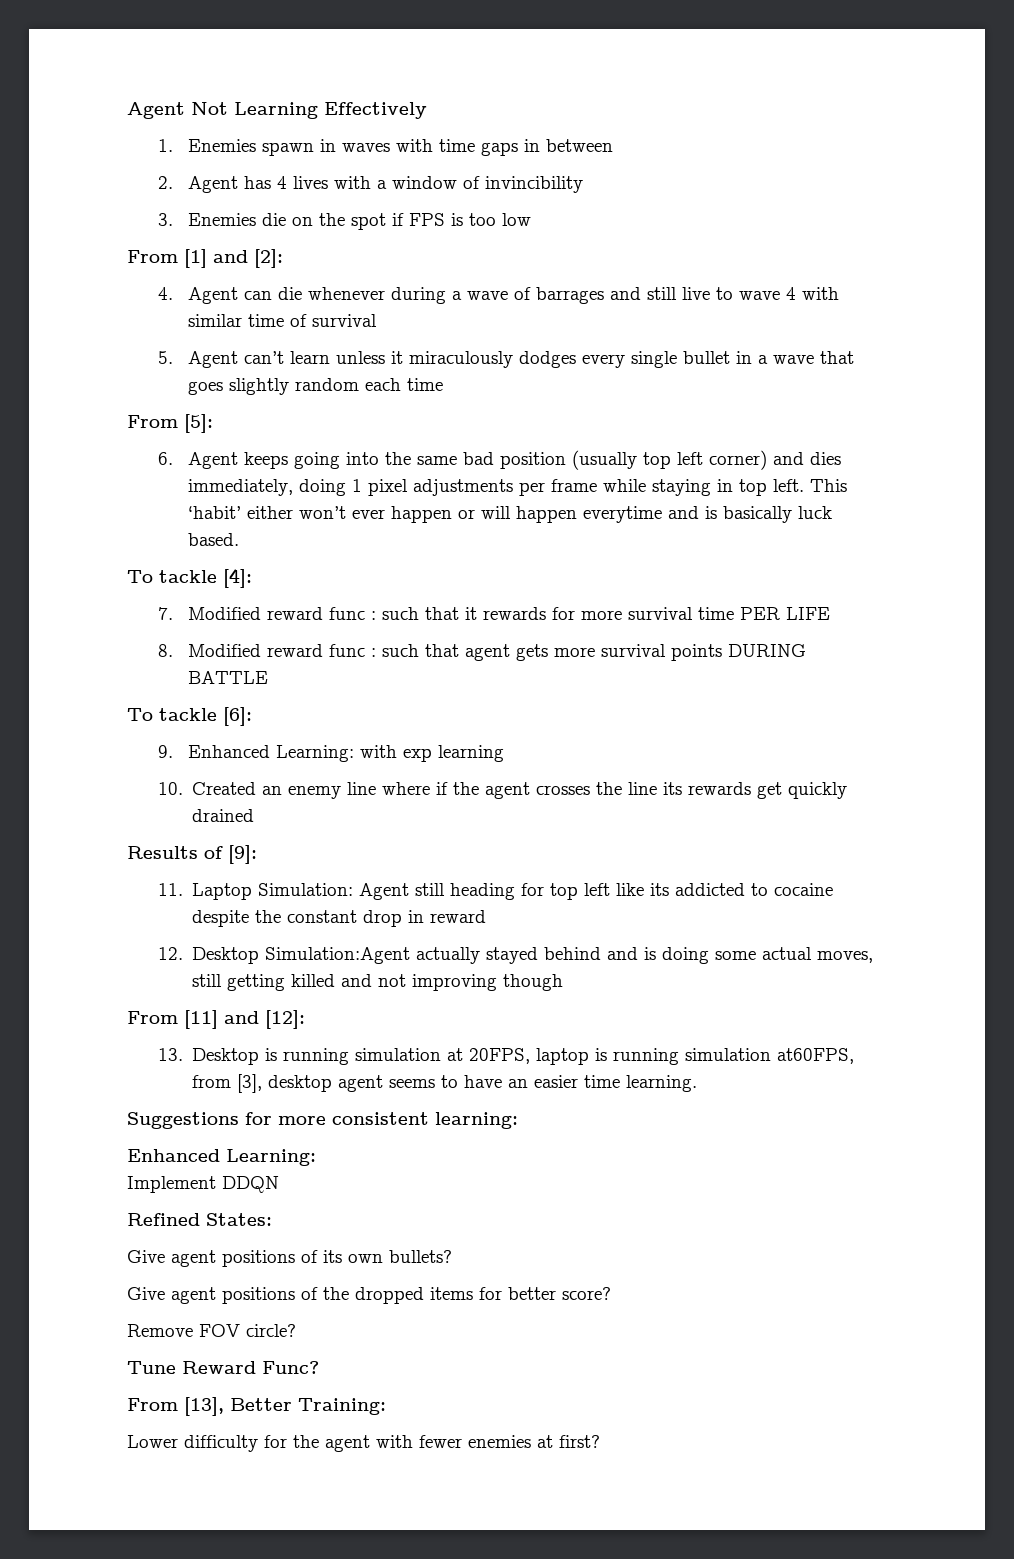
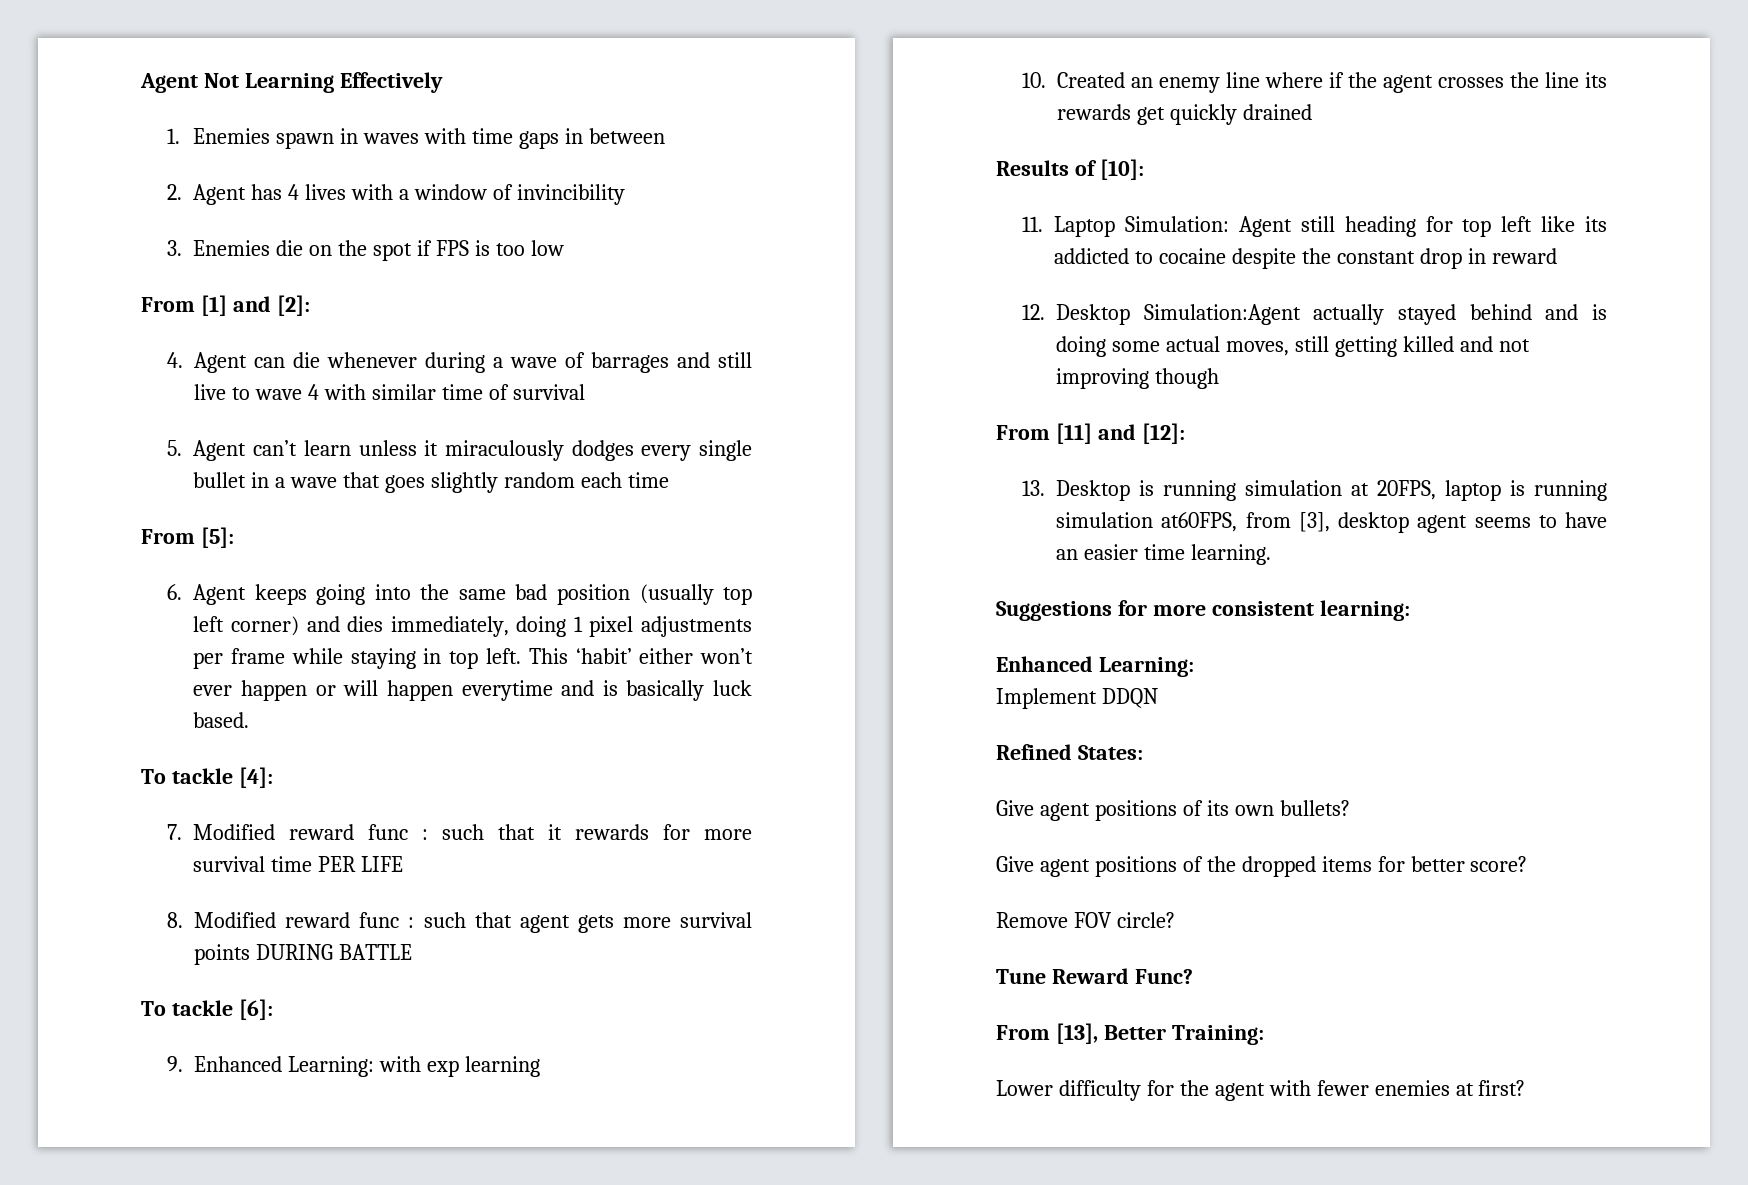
- Results of [9]:
+ Results of [10]:

